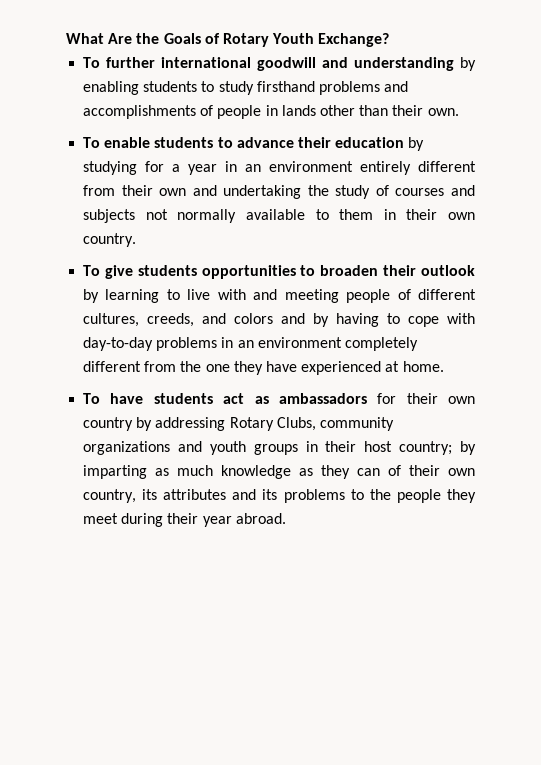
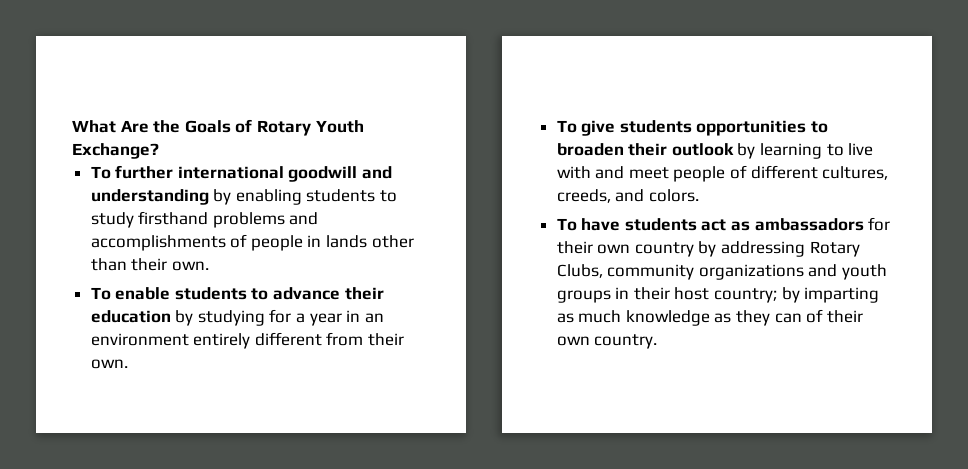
- To enable students to advance their education by studying for a year in an environment entirely different from their own and undertaking the study of courses and subjects not normally available to them in their own country.
+ To enable students to advance their education by studying for a year in an environment entirely different from their own.
- To give students opportunities to broaden their outlook by learning to live with and meeting people of different cultures, creeds, and colors and by having to cope with day-to-day problems in an environment completely different from the one they have experienced at home.
+ To give students opportunities to broaden their outlook by learning to live with and meet people of different cultures, creeds, and colors.
- To have students act as ambassadors for their own country by addressing Rotary Clubs, community organizations and youth groups in their host country; by imparting as much knowledge as they can of their own country, its attributes and its problems to the people they meet during their year abroad.
+ To have students act as ambassadors for their own country by addressing Rotary Clubs, community organizations and youth groups in their host country; by imparting as much knowledge as they can of their own country.

